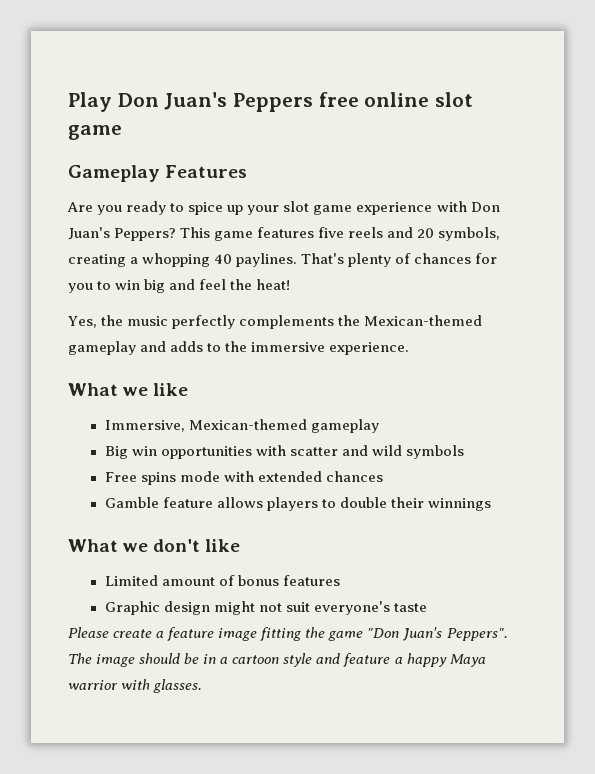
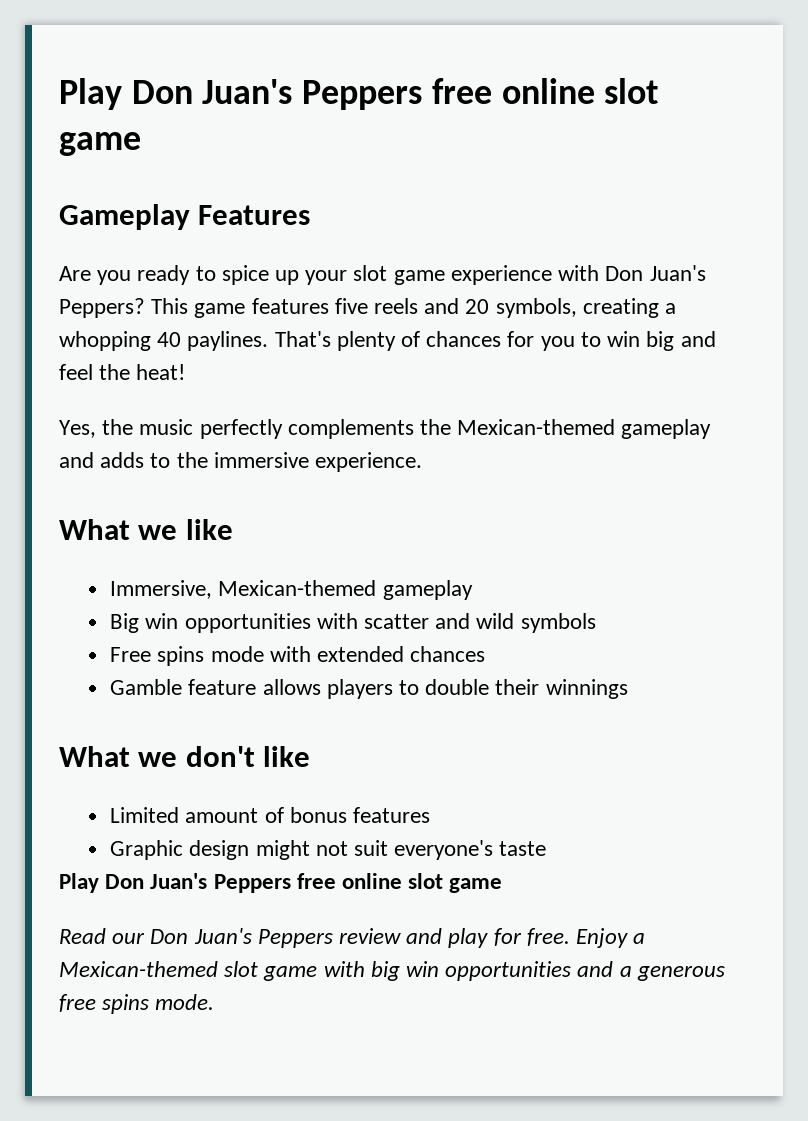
  Graphic design might not suit everyone's taste
- Please create a feature image fitting the game "Don Juan's Peppers". The image should be in a cartoon style and feature a happy Maya warrior with glasses.
+ Play Don Juan's Peppers free online slot game
+ Read our Don Juan's Peppers review and play for free. Enjoy a Mexican-themed slot game with big win opportunities and a generous free spins mode.

